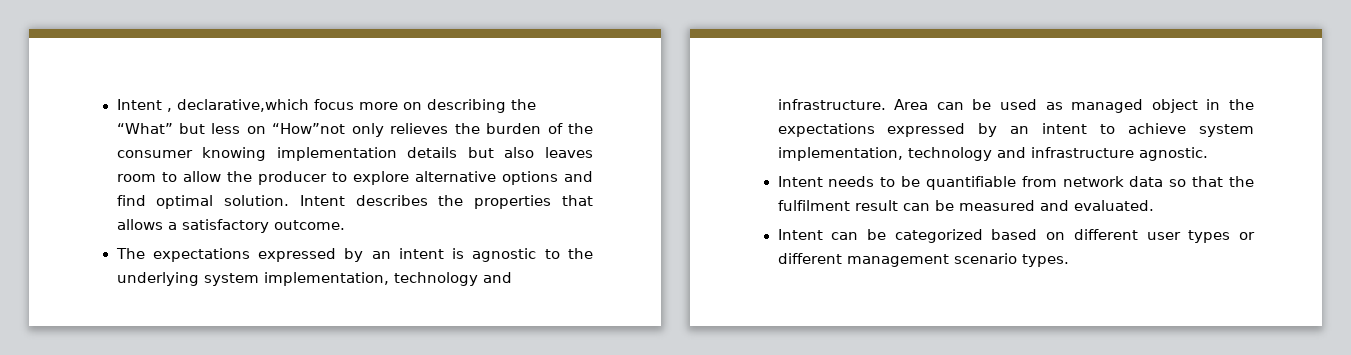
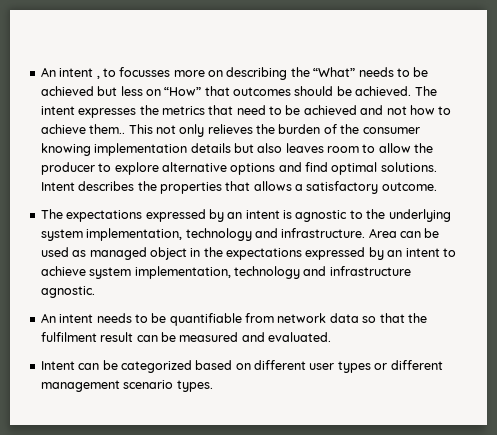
- Intent , declarative,which focus more on describing the “What” but less on “How”not only relieves the burden of the consumer knowing implementation details but also leaves room to allow the producer to explore alternative options and find optimal solution.
+ An intent , to focusses more on describing the “What” needs to be achieved but less on “How” that outcomes should be achieved. The intent expresses the metrics that need to be achieved and not how to achieve them.. This not only relieves the burden of the consumer knowing implementation details but also leaves room to allow the producer to explore alternative options and find optimal solutions.
- Intent needs to be quantifiable from network data so that the fulfilment result can be measured and evaluated.
+ An intent needs to be quantifiable from network data so that the fulfilment result can be measured and evaluated.

